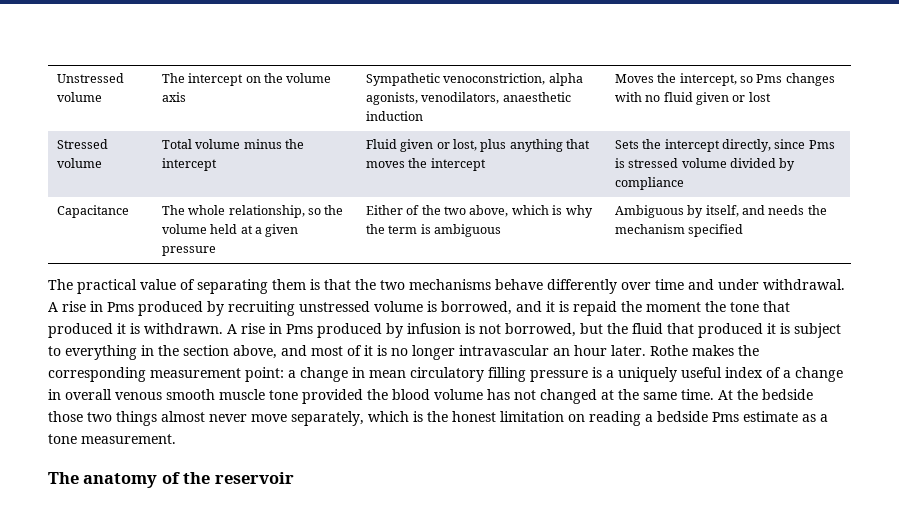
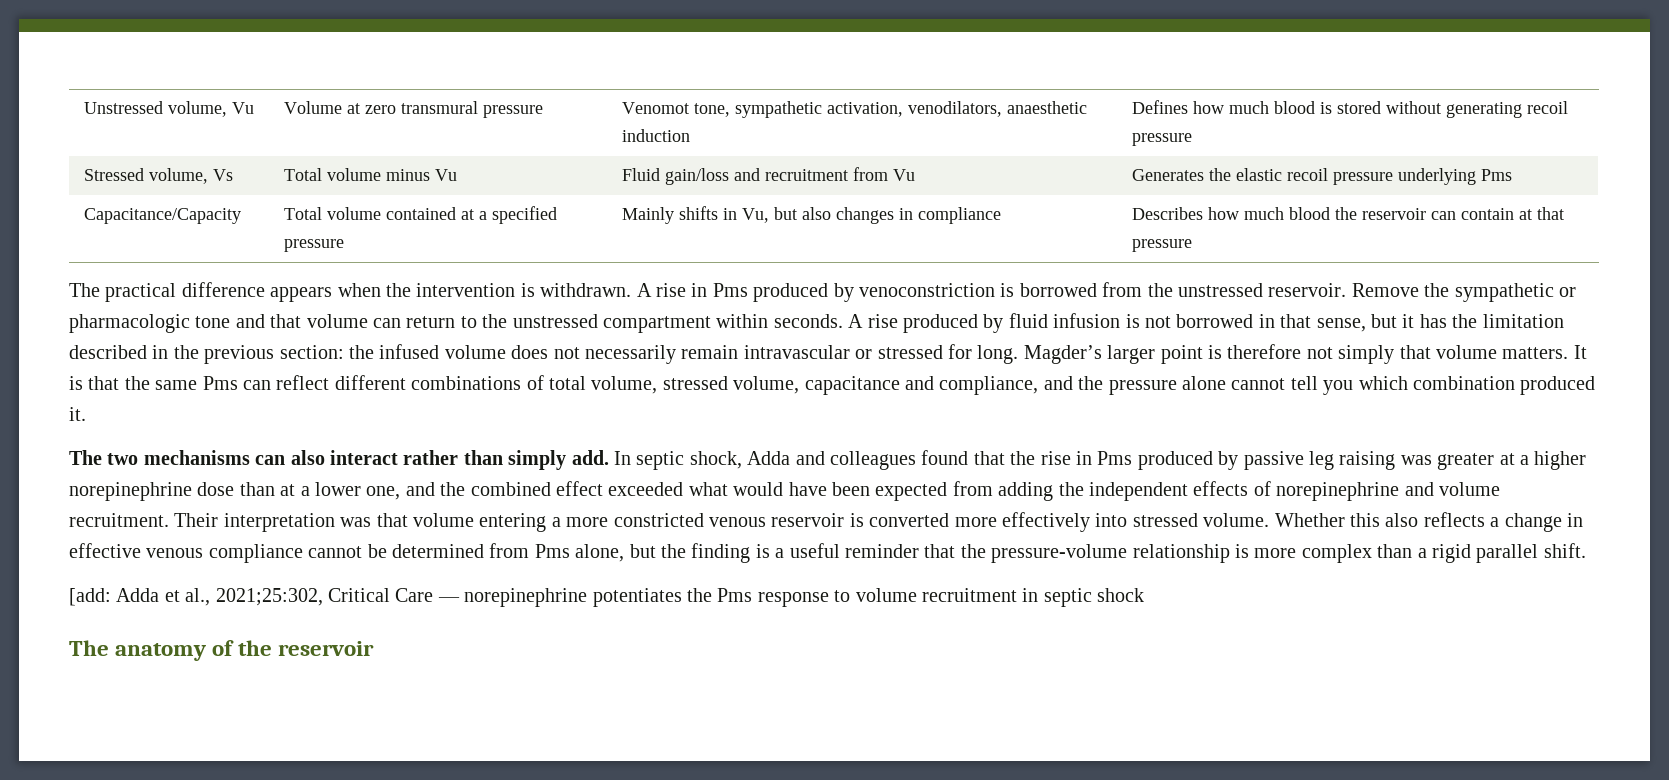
- Unstressed volume | The intercept on the volume axis | Sympathetic venoconstriction, alpha agonists, venodilators, anaesthetic induction | Moves the intercept, so Pms changes with no fluid given or lost
+ Unstressed volume, Vu | Volume at zero transmural pressure | Venomot tone, sympathetic activation, venodilators, anaesthetic induction | Defines how much blood is stored without generating recoil pressure
- Stressed volume | Total volume minus the intercept | Fluid given or lost, plus anything that moves the intercept | Sets the intercept directly, since Pms is stressed volume divided by compliance
- Capacitance | The whole relationship, so the volume held at a given pressure | Either of the two above, which is why the term is ambiguous | Ambiguous by itself, and needs the mechanism specified
- The practical value of separating them is that the two mechanisms behave differently over time and under withdrawal. A rise in Pms produced by recruiting unstressed volume is borrowed, and it is repaid the moment the tone that produced it is withdrawn.
+ Stressed volume, Vs | Total volume minus Vu | Fluid gain/loss and recruitment from Vu | Generates the elastic recoil pressure underlying Pms
+ Capacitance/Capacity | Total volume contained at a specified pressure | Mainly shifts in Vu, but also changes in compliance | Describes how much blood the reservoir can contain at that pressure
+ The practical difference appears when the intervention is withdrawn.
- A rise in Pms produced by infusion is not borrowed, but the fluid that produced it is subject to everything in the section above, and most of it is no longer intravascular an hour later. Rothe makes the corresponding measurement point: a change in mean circulatory filling pressure is a uniquely useful index of a change in overall venous smooth muscle tone provided the blood volume has not changed at the same time. At the bedside those two things almost never move separately, which is the honest limitation on reading a bedside Pms estimate as a tone measurement.
+ A rise in Pms produced by venoconstriction is borrowed from the unstressed reservoir. Remove the sympathetic or pharmacologic tone and that volume can return to the unstressed compartment within seconds. A rise produced by fluid infusion is not borrowed in that sense, but it has the limitation described in the previous section: the infused volume does not necessarily remain intravascular or stressed for long. Magder’s larger point is therefore not simply that volume matters. It is that the same Pms can reflect different combinations of total volume, stressed volume, capacitance and compliance, and the pressure alone cannot tell you which combination produced it.
+ The two mechanisms can also interact rather than simply add. In septic shock, Adda and colleagues found that the rise in Pms produced by passive leg raising was greater at a higher norepinephrine dose than at a lower one, and the combined effect exceeded what would have been expected from adding the independent effects of norepinephrine and volume recruitment. Their interpretation was that volume entering a more constricted venous reservoir is converted more effectively into stressed volume. Whether this also reflects a change in effective venous compliance cannot be determined from Pms alone, but the finding is a useful reminder that the pressure-volume relationship is more complex than a rigid parallel shift.
+ [add: Adda et al., 2021;25:302, Critical Care — norepinephrine potentiates the Pms response to volume recruitment in septic shock

